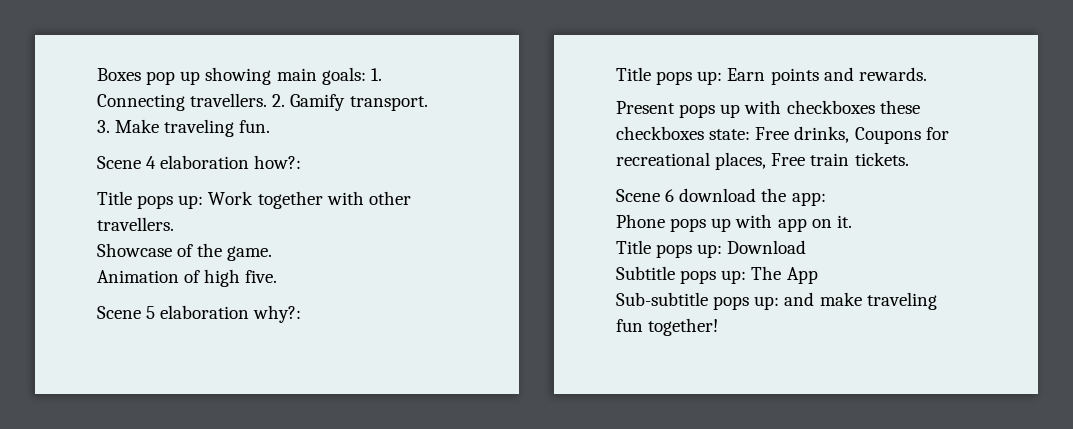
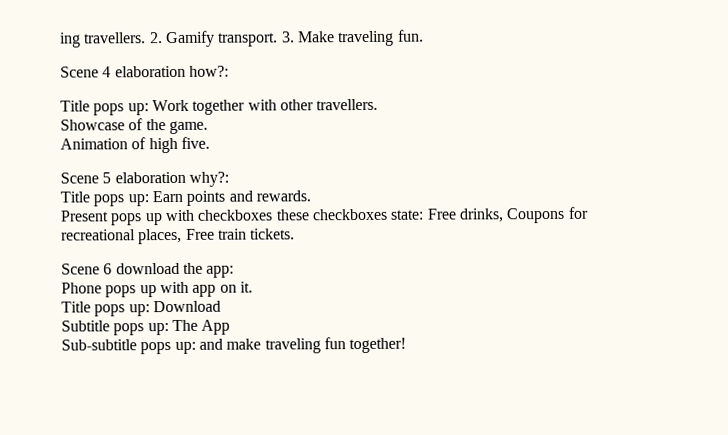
- Boxes pop up showing main goals: 1. Connecting travellers.
+ ing travellers.

